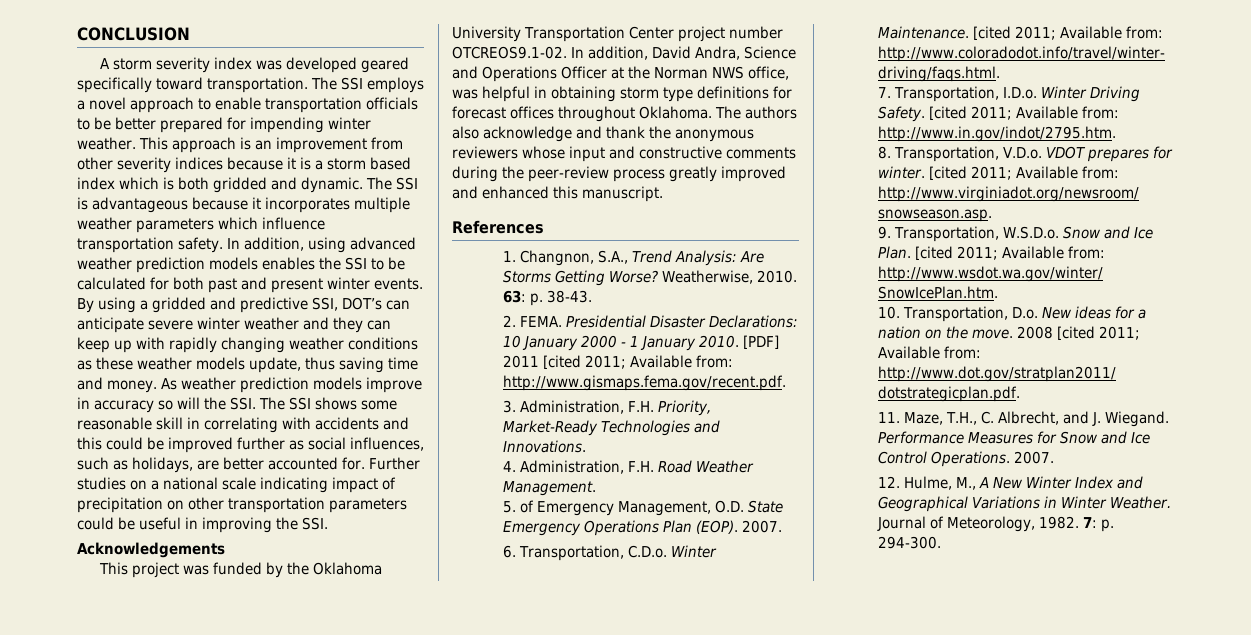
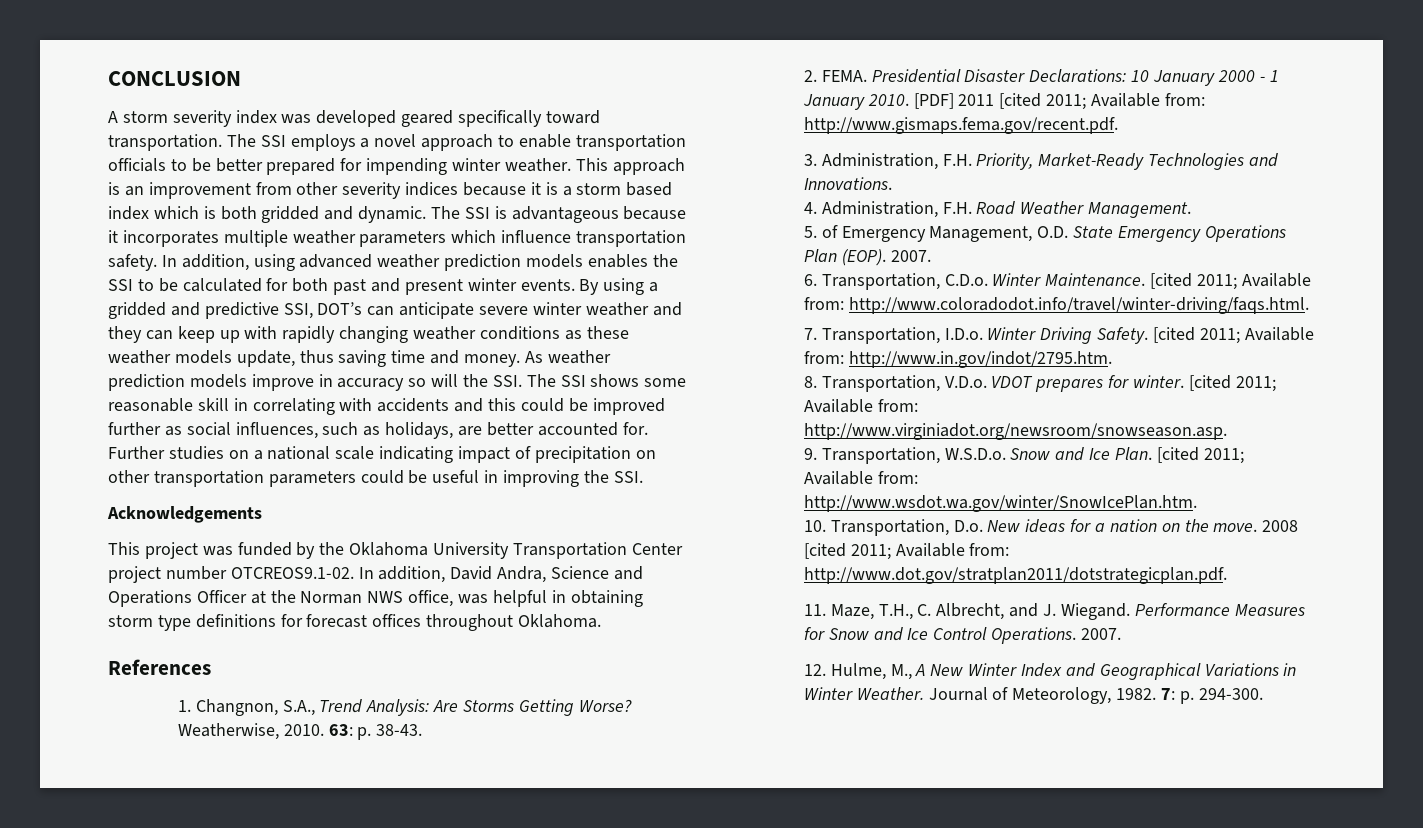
- The authors also acknowledge and thank the anonymous reviewers whose input and constructive comments during the peer-review process greatly improved and enhanced this manuscript.

